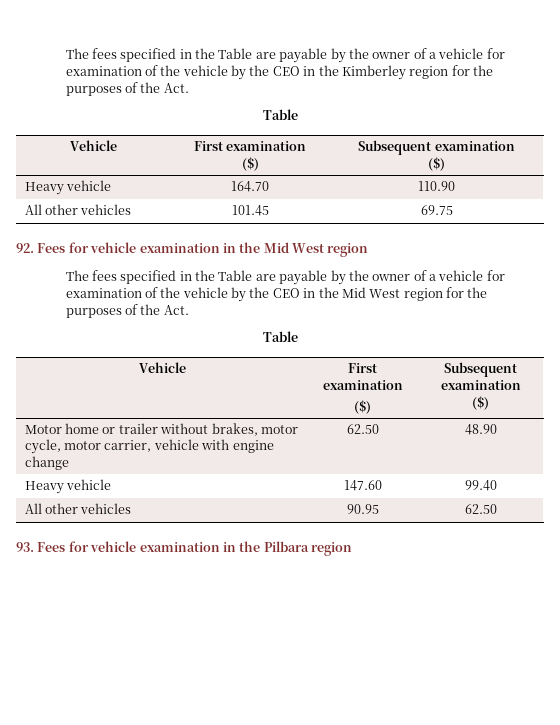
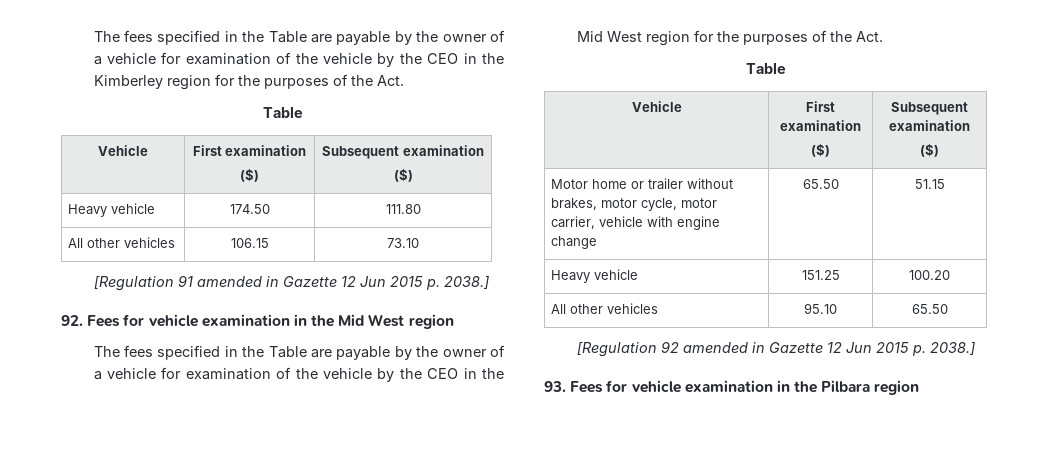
- Heavy vehicle | 164.70 | 110.90
- All other vehicles | 101.45 | 69.75
+ Heavy vehicle | 174.50 | 111.80
+ All other vehicles | 106.15 | 73.10
+ [Regulation 91 amended in Gazette 12 Jun 2015 p. 2038.]
- Motor home or trailer without brakes, motor cycle, motor carrier, vehicle with engine change | 62.50 | 48.90
- Heavy vehicle | 147.60 | 99.40
- All other vehicles | 90.95 | 62.50
+ Motor home or trailer without brakes, motor cycle, motor carrier, vehicle with engine change | 65.50 | 51.15
+ Heavy vehicle | 151.25 | 100.20
+ All other vehicles | 95.10 | 65.50
+ [Regulation 92 amended in Gazette 12 Jun 2015 p. 2038.]

